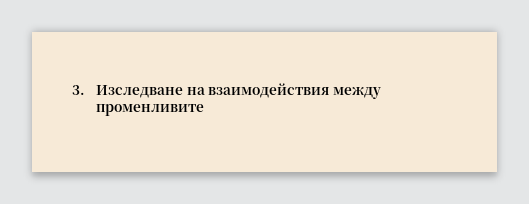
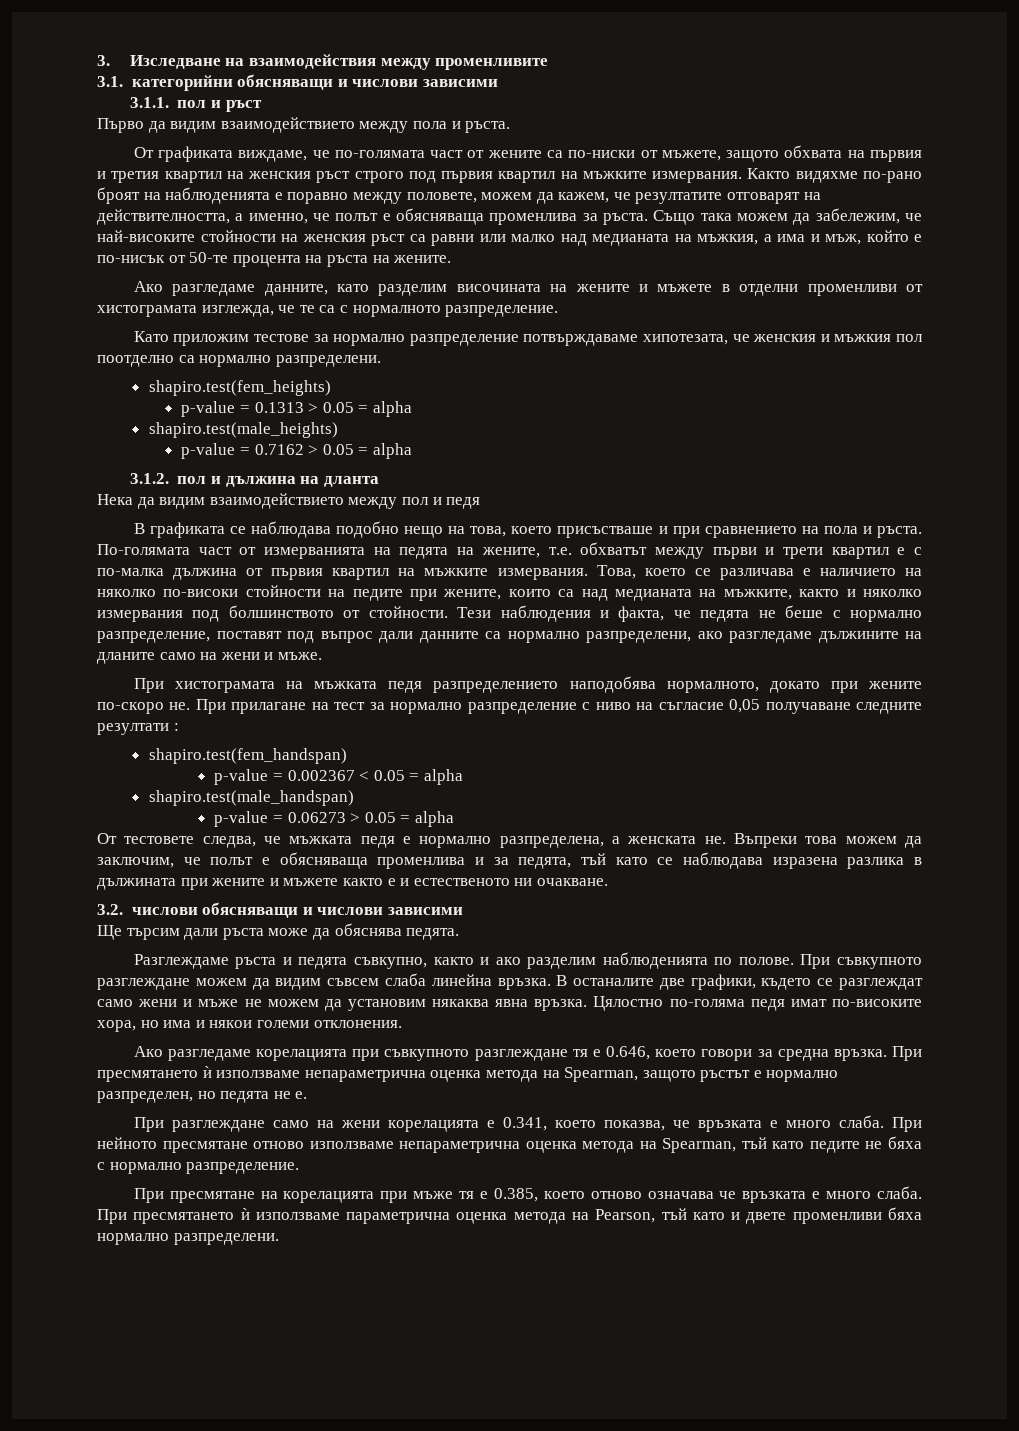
+ 3.1. категорийни обясняващи и числови зависими
+ 3.1.1. пол и ръст
+ Първо да видим взаимодействието между пола и ръста.
+ От графиката виждаме, че по-голямата част от жените са по-ниски от мъжете, защото обхвата на първия и третия квартил на женския ръст строго под първия квартил на мъжките измервания. Както видяхме по-рано броят на наблюденията е поравно между половете, можем да кажем, че резултатите отговарят на действителността, а именно, че полът е обясняваща променлива за ръста. Също така можем да забележим, че най-високите стойности на женския ръст са равни или малко над медианата на мъжкия, а има и мъж, който е по-нисък от 50-те процента на ръста на жените.
+ Ако разгледаме данните, като разделим височината на жените и мъжете в отделни променливи от хистограмата изглежда, че те са с нормалното разпределение.
+ Като приложим тестове за нормално разпределение потвърждаваме хипотезата, че женския и мъжкия пол поотделно са нормално разпределени.
+ shapiro.test(fem_heights)
+ p-value = 0.1313 > 0.05 = alpha
+ shapiro.test(male_heights)
+ p-value = 0.7162 > 0.05 = alpha
+ 3.1.2. пол и дължина на дланта
+ Нека да видим взаимодействието между пол и педя
+ В графиката се наблюдава подобно нещо на това, което присъстваше и при сравнението на пола и ръста. По-голямата част от измерванията на педята на жените, т.е. обхватът между първи и трети квартил е с по-малка дължина от първия квартил на мъжките измервания. Това, което се различава е наличието на няколко по-високи стойности на педите при жените, които са над медианата на мъжките, както и няколко измервания под болшинството от стойности. Тези наблюдения и факта, че педята не беше с нормално разпределение, поставят под въпрос дали данните са нормално разпределени, ако разгледаме дължините на дланите само на жени и мъже.
+ При хистограмата на мъжката педя разпределението наподобява нормалното, докато при жените по-скоро не. При прилагане на тест за нормално разпределение с ниво на съгласие 0,05 получаване следните резултати :
+ shapiro.test(fem_handspan)
+ p-value = 0.002367 < 0.05 = alpha
+ shapiro.test(male_handspan)
+ p-value = 0.06273 > 0.05 = alpha
+ От тестовете следва, че мъжката педя е нормално разпределена, а женската не. Въпреки това можем да заключим, че полът е обясняваща променлива и за педята, тъй като се наблюдава изразена разлика в дължината при жените и мъжете както е и естественото ни очакване.
+ 3.2. числови обясняващи и числови зависими
+ Ще търсим дали ръста може да обяснява педята.
+ Разглеждаме ръста и педята съвкупно, както и ако разделим наблюденията по полове. При съвкупното разглеждане можем да видим съвсем слаба линейна връзка. В останалите две графики, където се разглеждат само жени и мъже не можем да установим някаква явна връзка. Цялостно по-голяма педя имат по-високите хора, но има и някои големи отклонения.
+ Ако разгледаме корелацията при съвкупното разглеждане тя е 0.646, което говори за средна връзка. При пресмятането ѝ използваме непараметрична оценка метода на Spearman, защото ръстът е нормално разпределен, но педята не е.
+ При разглеждане само на жени корелацията е 0.341, което показва, че връзката е много слаба. При нейното пресмятане отново използваме непараметрична оценка метода на Spearman, тъй като педите не бяха с нормално разпределение.
+ При пресмятане на корелацията при мъже тя е 0.385, което отново означава че връзката е много слаба. При пресмятането ѝ използваме параметрична оценка метода на Pearson, тъй като и двете променливи бяха нормално разпределени.

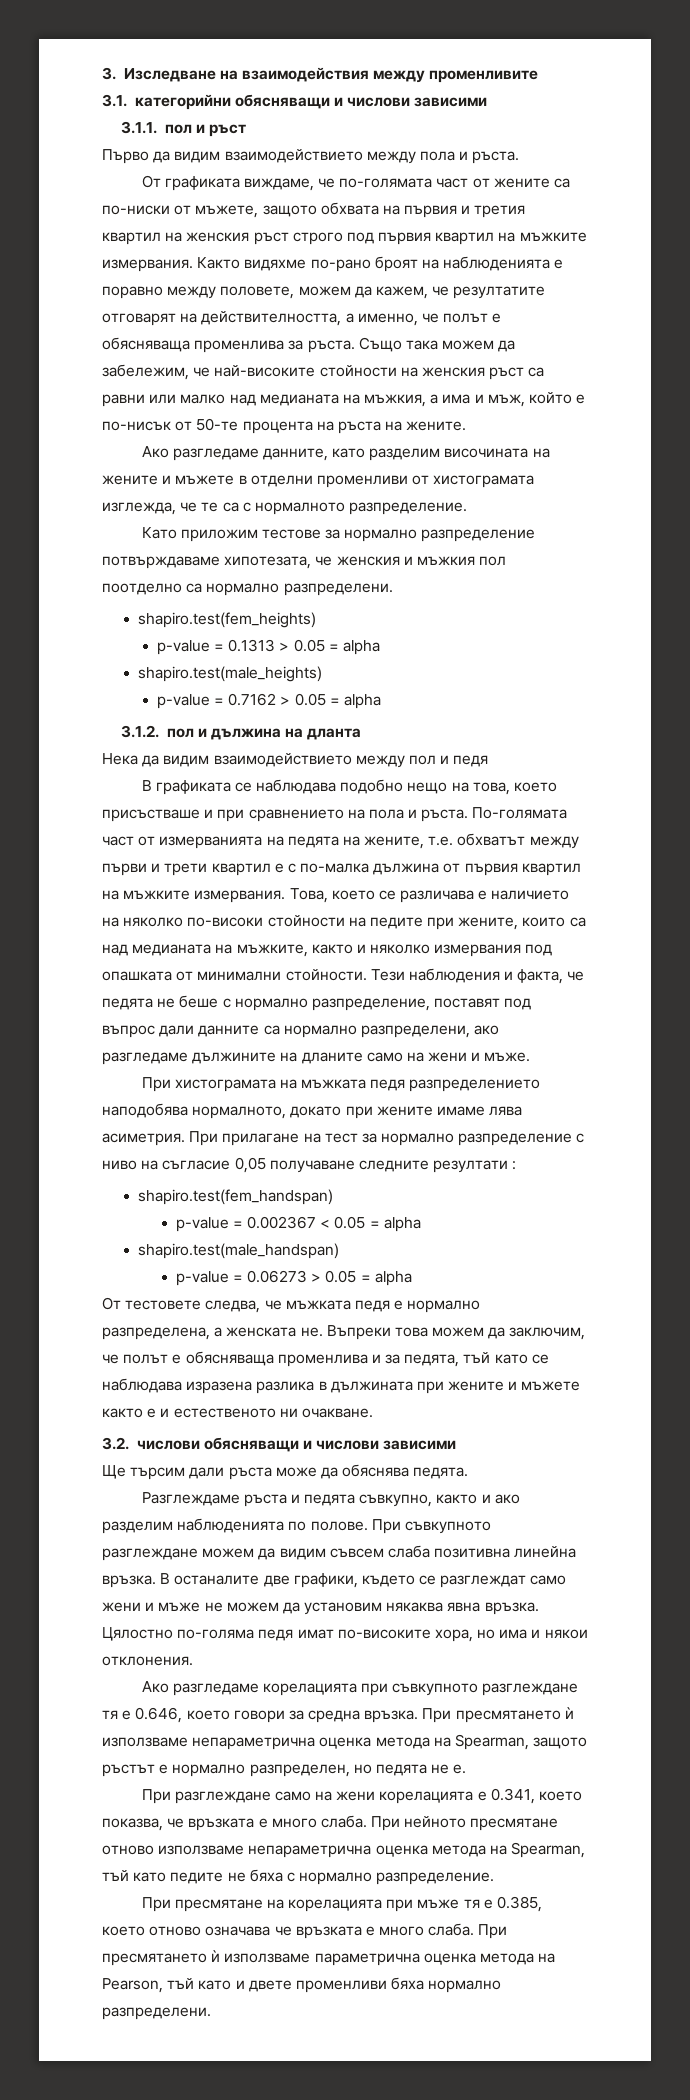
- Това, което се различава е наличието на няколко по-високи стойности на педите при жените, които са над медианата на мъжките, както и няколко измервания под болшинството от стойности.
+ Това, което се различава е наличието на няколко по-високи стойности на педите при жените, които са над медианата на мъжките, както и няколко измервания под опашката от минимални стойности.
- При хистограмата на мъжката педя разпределението наподобява нормалното, докато при жените по-скоро не.
+ При хистограмата на мъжката педя разпределението наподобява нормалното, докато при жените имаме лява асиметрия.
- При съвкупното разглеждане можем да видим съвсем слаба линейна връзка.
+ При съвкупното разглеждане можем да видим съвсем слаба позитивна линейна връзка.
- Цялостно по-голяма педя имат по-високите хора, но има и някои големи отклонения.
+ Цялостно по-голяма педя имат по-високите хора, но има и някои отклонения.

